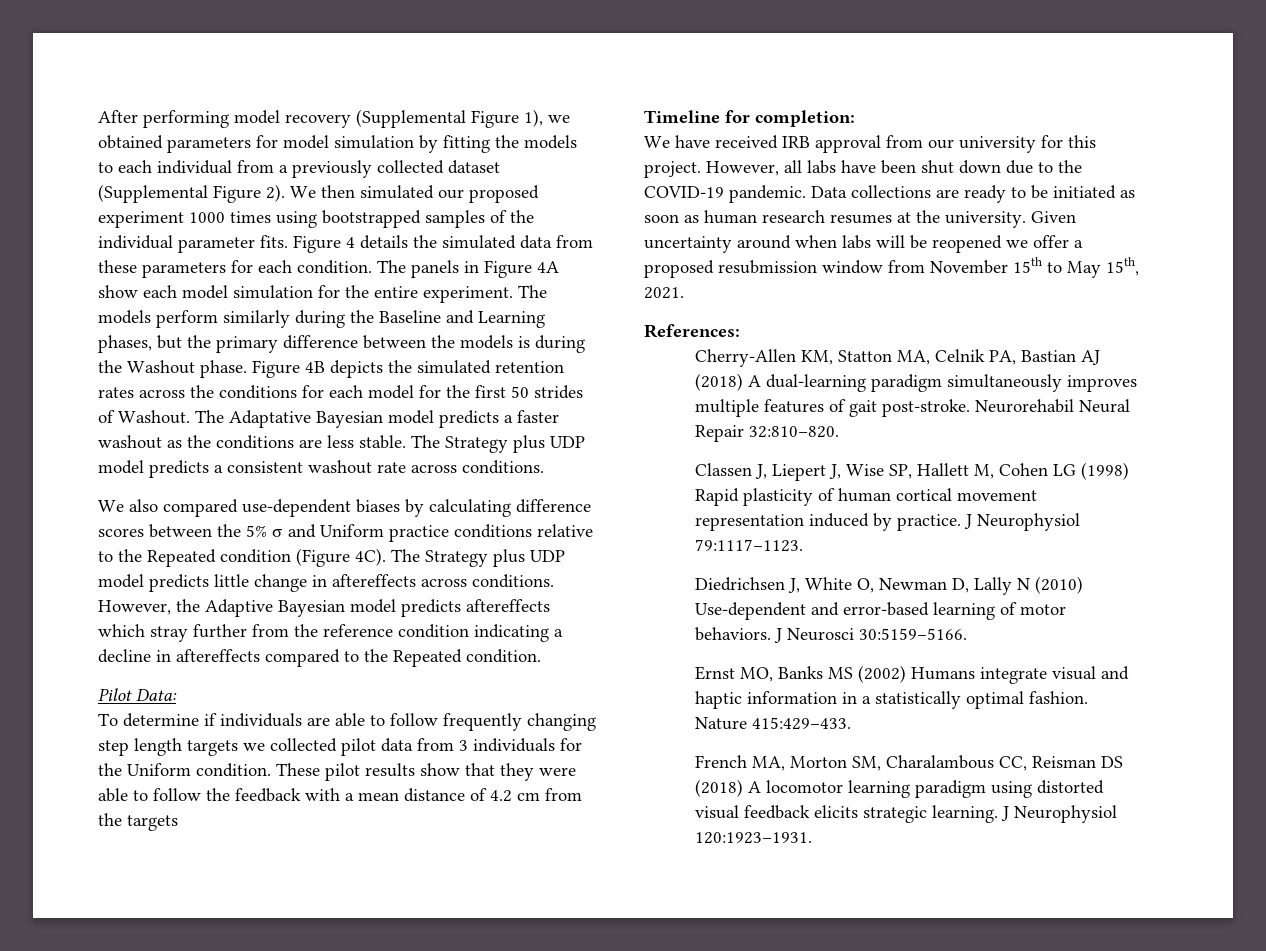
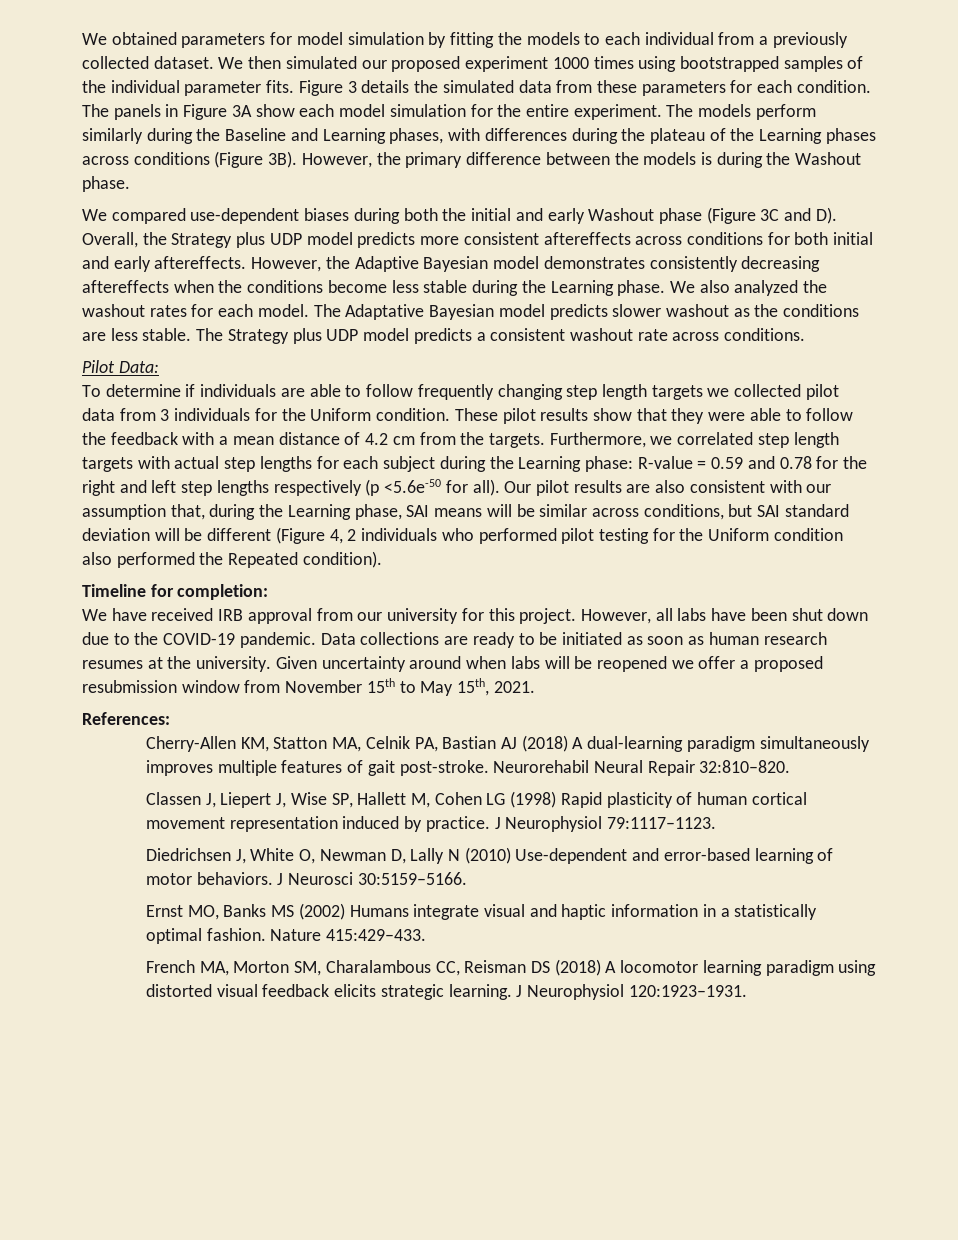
- After performing model recovery (Supplemental Figure 1), we obtained parameters for model simulation by fitting the models to each individual from a previously collected dataset (Supplemental Figure 2).
+ We obtained parameters for model simulation by fitting the models to each individual from a previously collected dataset.
- Figure 4 details the simulated data from these parameters for each condition.
+ Figure 3 details the simulated data from these parameters for each condition.
- The panels in Figure 4A show each model simulation for the entire experiment.
+ The panels in Figure 3A show each model simulation for the entire experiment.
- The models perform similarly during the Baseline and Learning phases, but the primary difference between the models is during the Washout phase. Figure 4B depicts the simulated retention rates across the conditions for each model for the first 50 strides of Washout.
+ The models perform similarly during the Baseline and Learning phases, with differences during the plateau of the Learning phases across conditions (Figure 3B). However, the primary difference between the models is during the Washout phase.
+ We compared use-dependent biases during both the initial and early Washout phase (Figure 3C and D). Overall, the Strategy plus UDP model predicts more consistent aftereffects across conditions for both initial and early aftereffects. However, the Adaptive Bayesian model demonstrates consistently decreasing aftereffects when the conditions become less stable during the Learning phase. We also analyzed the washout rates for each model.
- The Adaptative Bayesian model predicts a faster washout as the conditions are less stable.
+ The Adaptative Bayesian model predicts slower washout as the conditions are less stable.
- We also compared use-dependent biases by calculating difference scores between the 5% σ and Uniform practice conditions relative to the Repeated condition (Figure 4C). The Strategy plus UDP model predicts little change in aftereffects across conditions. However, the Adaptive Bayesian model predicts aftereffects which stray further from the reference condition indicating a decline in aftereffects compared to the Repeated condition.
- These pilot results show that they were able to follow the feedback with a mean distance of 4.2 cm from the targets
+ These pilot results show that they were able to follow the feedback with a mean distance of 4.2 cm from the targets. Furthermore, we correlated step length targets with actual step lengths for each subject during the Learning phase: R-value = 0.59 and 0.78 for the right and left step lengths respectively (p <5.6e-50 for all). Our pilot results are also consistent with our assumption that, during the Learning phase, SAI means will be similar across conditions, but SAI standard deviation will be different (Figure 4, 2 individuals who performed pilot testing for the Uniform condition also performed the Repeated condition).

